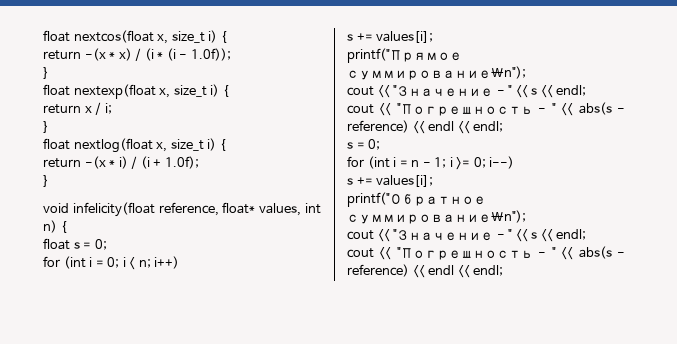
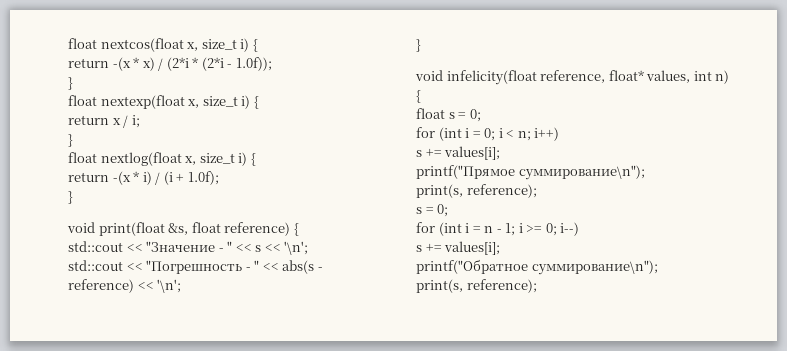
- return -(x * x) / (i * (i - 1.0f));
+ return -(x * x) / (2*i * (2*i - 1.0f));
+ void print(float &s, float reference) {
+ std::cout << "Значение - " << s << '\n';
+ std::cout << "Погрешность - " << abs(s - reference) << '\n';
+ }
  printf("Прямое суммирование\n");
- cout << "Значение - " << s << endl;
- cout << "Погрешность - " << abs(s - reference) << endl << endl;
+ print(s, reference);
  printf("Обратное суммирование\n");
- cout << "Значение - " << s << endl;
- cout << "Погрешность - " << abs(s - reference) << endl << endl;
+ print(s, reference);

